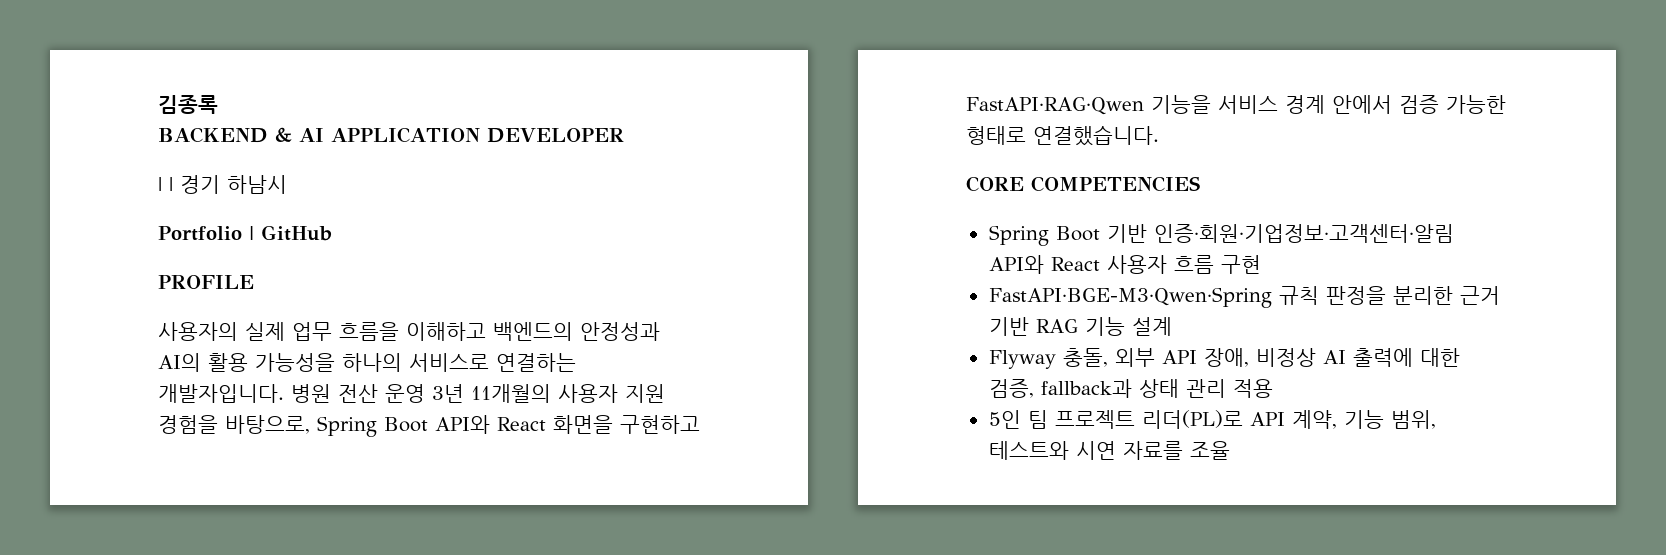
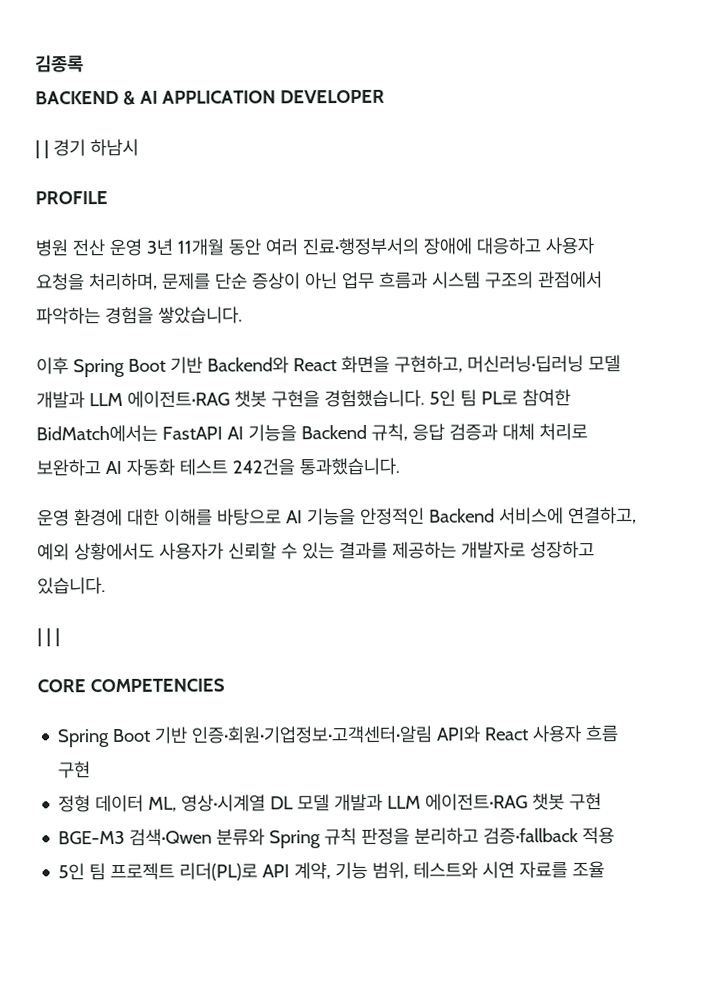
- Portfolio | GitHub
  PROFILE
- 사용자의 실제 업무 흐름을 이해하고 백엔드의 안정성과 AI의 활용 가능성을 하나의 서비스로 연결하는 개발자입니다. 병원 전산 운영 3년 11개월의 사용자 지원 경험을 바탕으로, Spring Boot API와 React 화면을 구현하고 FastAPI·RAG·Qwen 기능을 서비스 경계 안에서 검증 가능한 형태로 연결했습니다.
+ 병원 전산 운영 3년 11개월 동안 여러 진료·행정부서의 장애에 대응하고 사용자 요청을 처리하며, 문제를 단순 증상이 아닌 업무 흐름과 시스템 구조의 관점에서 파악하는 경험을 쌓았습니다.
+ 이후 Spring Boot 기반 Backend와 React 화면을 구현하고, 머신러닝·딥러닝 모델 개발과 LLM 에이전트·RAG 챗봇 구현을 경험했습니다. 5인 팀 PL로 참여한 BidMatch에서는 FastAPI AI 기능을 Backend 규칙, 응답 검증과 대체 처리로 보완하고 AI 자동화 테스트 242건을 통과했습니다.
+ 운영 환경에 대한 이해를 바탕으로 AI 기능을 안정적인 Backend 서비스에 연결하고, 예외 상황에서도 사용자가 신뢰할 수 있는 결과를 제공하는 개발자로 성장하고 있습니다.
+ | | |
- FastAPI·BGE-M3·Qwen·Spring 규칙 판정을 분리한 근거 기반 RAG 기능 설계
- Flyway 충돌, 외부 API 장애, 비정상 AI 출력에 대한 검증, fallback과 상태 관리 적용
+ 정형 데이터 ML, 영상·시계열 DL 모델 개발과 LLM 에이전트·RAG 챗봇 구현
+ BGE-M3 검색·Qwen 분류와 Spring 규칙 판정을 분리하고 검증·fallback 적용

